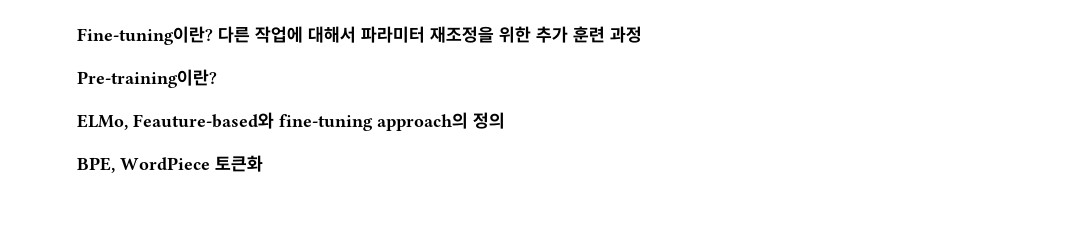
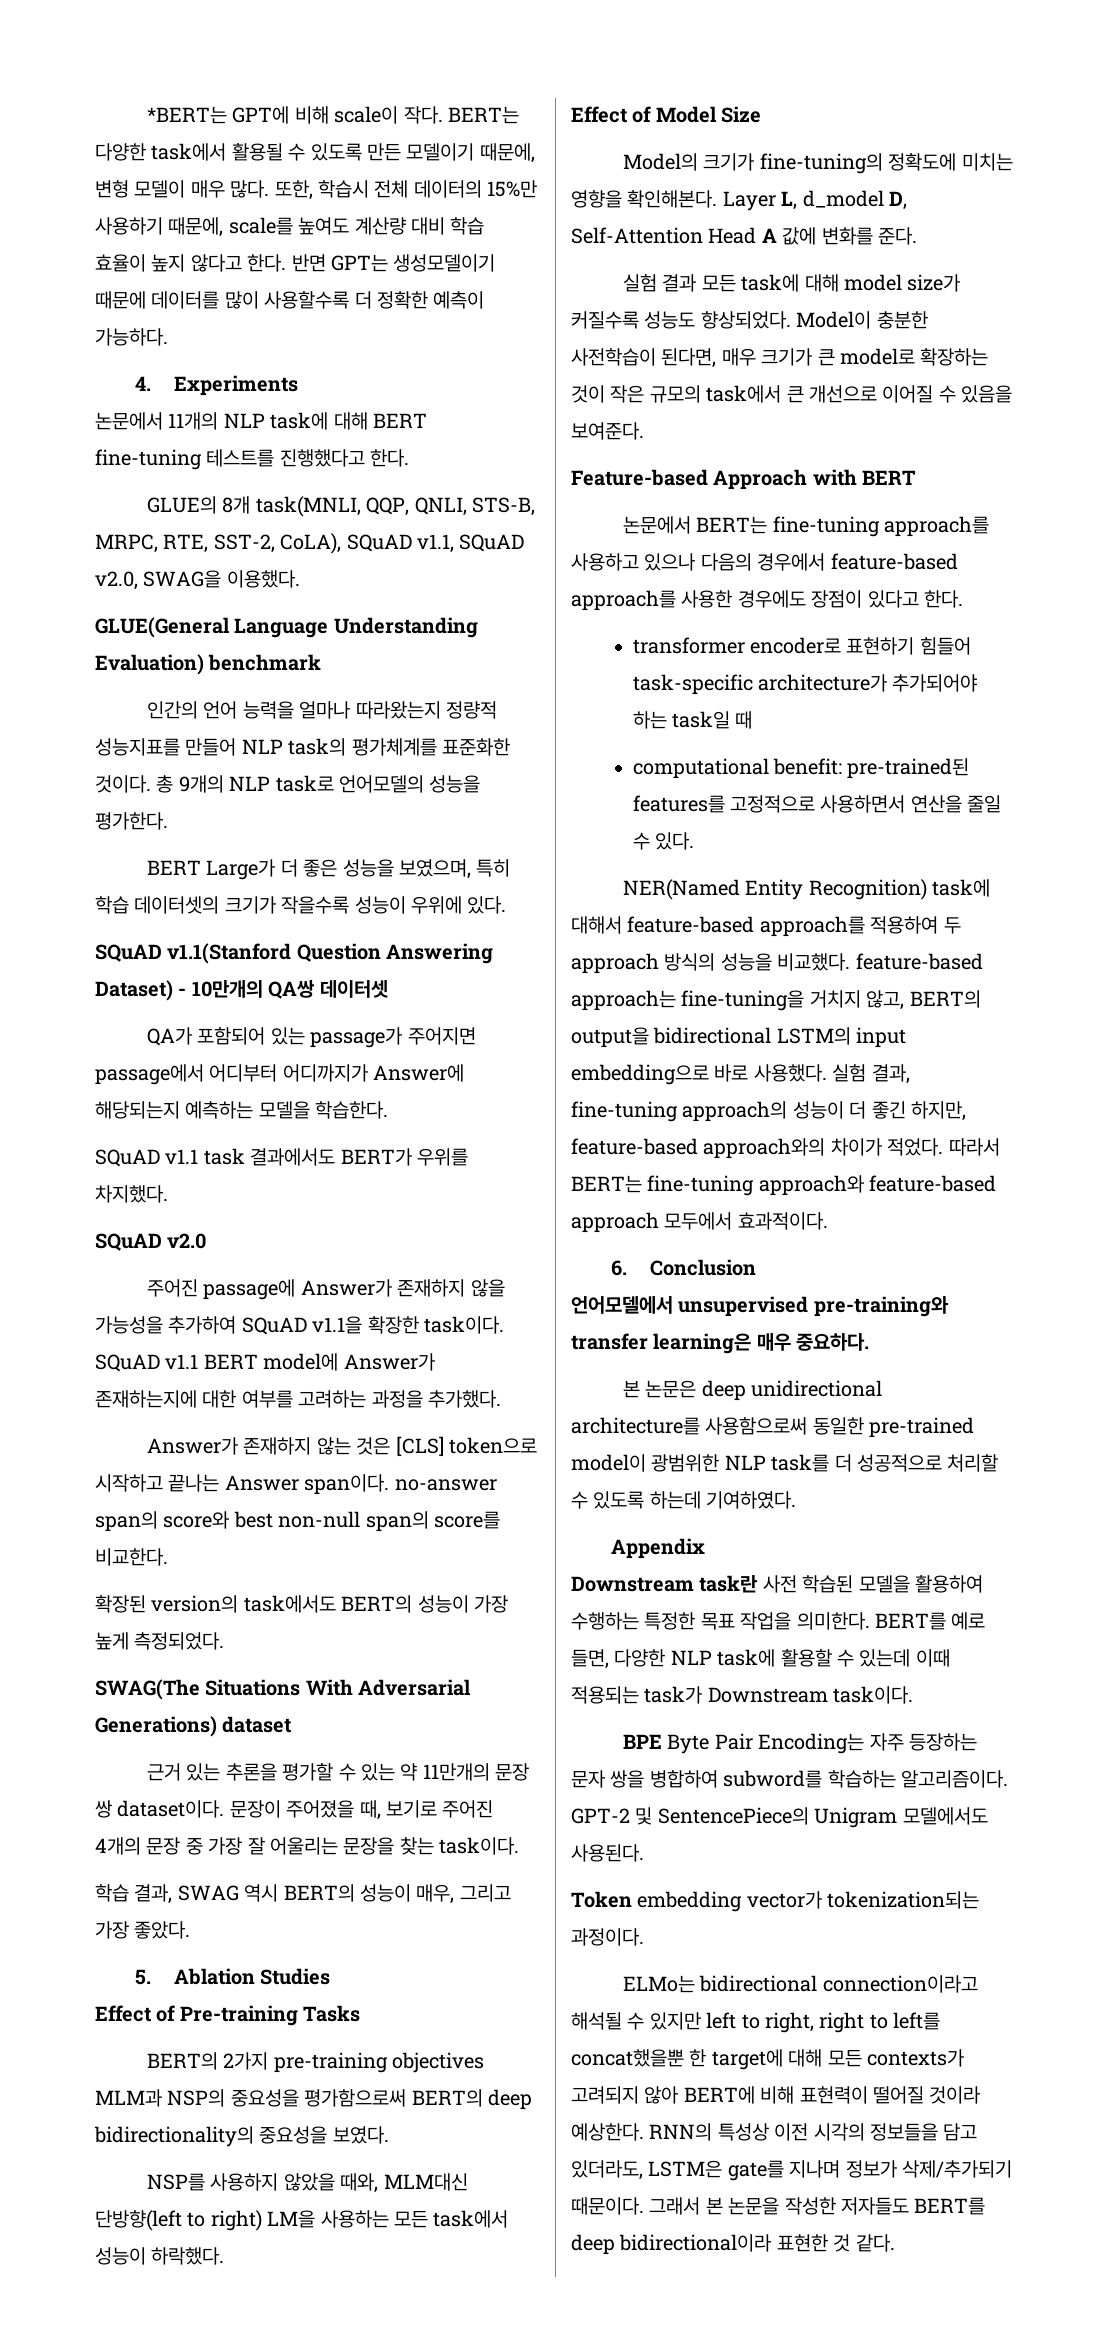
- Fine-tuning이란? 다른 작업에 대해서 파라미터 재조정을 위한 추가 훈련 과정
- Pre-training이란?
- ELMo, Feauture-based와 fine-tuning approach의 정의
- BPE, WordPiece 토큰화
+ *BERT는 GPT에 비해 scale이 작다. BERT는 다양한 task에서 활용될 수 있도록 만든 모델이기 때문에, 변형 모델이 매우 많다. 또한, 학습시 전체 데이터의 15%만 사용하기 때문에, scale를 높여도 계산량 대비 학습 효율이 높지 않다고 한다. 반면 GPT는 생성모델이기 때문에 데이터를 많이 사용할수록 더 정확한 예측이 가능하다.
+ 4. Experiments
+ 논문에서 11개의 NLP task에 대해 BERT fine-tuning 테스트를 진행했다고 한다.
+ GLUE의 8개 task(MNLI, QQP, QNLI, STS-B, MRPC, RTE, SST-2, CoLA), SQuAD v1.1, SQuAD v2.0, SWAG을 이용했다.
+ GLUE(General Language Understanding Evaluation) benchmark
+ 인간의 언어 능력을 얼마나 따라왔는지 정량적 성능지표를 만들어 NLP task의 평가체계를 표준화한 것이다. 총 9개의 NLP task로 언어모델의 성능을 평가한다.
+ BERT Large가 더 좋은 성능을 보였으며, 특히 학습 데이터셋의 크기가 작을수록 성능이 우위에 있다.
+ SQuAD v1.1(Stanford Question Answering Dataset) - 10만개의 QA쌍 데이터셋
+ QA가 포함되어 있는 passage가 주어지면 passage에서 어디부터 어디까지가 Answer에 해당되는지 예측하는 모델을 학습한다.
+ SQuAD v1.1 task 결과에서도 BERT가 우위를 차지했다.
+ SQuAD v2.0
+ 주어진 passage에 Answer가 존재하지 않을 가능성을 추가하여 SQuAD v1.1을 확장한 task이다. SQuAD v1.1 BERT model에 Answer가 존재하는지에 대한 여부를 고려하는 과정을 추가했다.
+ Answer가 존재하지 않는 것은 [CLS] token으로 시작하고 끝나는 Answer span이다. no-answer span의 score와 best non-null span의 score를 비교한다.
+ 확장된 version의 task에서도 BERT의 성능이 가장 높게 측정되었다.
+ SWAG(The Situations With Adversarial Generations) dataset
+ 근거 있는 추론을 평가할 수 있는 약 11만개의 문장 쌍 dataset이다. 문장이 주어졌을 때, 보기로 주어진 4개의 문장 중 가장 잘 어울리는 문장을 찾는 task이다.
+ 학습 결과, SWAG 역시 BERT의 성능이 매우, 그리고 가장 좋았다.
+ 5. Ablation Studies
+ Effect of Pre-training Tasks
+ BERT의 2가지 pre-training objectives MLM과 NSP의 중요성을 평가함으로써 BERT의 deep bidirectionality의 중요성을 보였다.
+ NSP를 사용하지 않았을 때와, MLM대신 단방향(left to right) LM을 사용하는 모든 task에서 성능이 하락했다.
+ Effect of Model Size
+ Model의 크기가 fine-tuning의 정확도에 미치는 영향을 확인해본다. Layer L, d_model D, Self-Attention Head A 값에 변화를 준다.
+ 실험 결과 모든 task에 대해 model size가 커질수록 성능도 향상되었다. Model이 충분한 사전학습이 된다면, 매우 크기가 큰 model로 확장하는 것이 작은 규모의 task에서 큰 개선으로 이어질 수 있음을 보여준다.
+ Feature-based Approach with BERT
+ 논문에서 BERT는 fine-tuning approach를 사용하고 있으나 다음의 경우에서 feature-based approach를 사용한 경우에도 장점이 있다고 한다.
+ transformer encoder로 표현하기 힘들어 task-specific architecture가 추가되어야 하는 task일 때
+ computational benefit: pre-trained된 features를 고정적으로 사용하면서 연산을 줄일 수 있다.
+ NER(Named Entity Recognition) task에 대해서 feature-based approach를 적용하여 두 approach 방식의 성능을 비교했다. feature-based approach는 fine-tuning을 거치지 않고, BERT의 output을 bidirectional LSTM의 input embedding으로 바로 사용했다. 실험 결과, fine-tuning approach의 성능이 더 좋긴 하지만, feature-based approach와의 차이가 적었다. 따라서 BERT는 fine-tuning approach와 feature-based approach 모두에서 효과적이다.
+ 6. Conclusion
+ 언어모델에서 unsupervised pre-training와 transfer learning은 매우 중요하다.
+ 본 논문은 deep unidirectional architecture를 사용함으로써 동일한 pre-trained model이 광범위한 NLP task를 더 성공적으로 처리할 수 있도록 하는데 기여하였다.
+ Appendix
+ Downstream task란 사전 학습된 모델을 활용하여 수행하는 특정한 목표 작업을 의미한다. BERT를 예로 들면, 다양한 NLP task에 활용할 수 있는데 이때 적용되는 task가 Downstream task이다.
+ BPE Byte Pair Encoding는 자주 등장하는 문자 쌍을 병합하여 subword를 학습하는 알고리즘이다. GPT-2 및 SentencePiece의 Unigram 모델에서도 사용된다.
+ Token embedding vector가 tokenization되는 과정이다.
+ ELMo는 bidirectional connection이라고 해석될 수 있지만 left to right, right to left를 concat했을뿐 한 target에 대해 모든 contexts가 고려되지 않아 BERT에 비해 표현력이 떨어질 것이라 예상한다. RNN의 특성상 이전 시각의 정보들을 담고 있더라도, LSTM은 gate를 지나며 정보가 삭제/추가되기 때문이다. 그래서 본 논문을 작성한 저자들도 BERT를 deep bidirectional이라 표현한 것 같다.

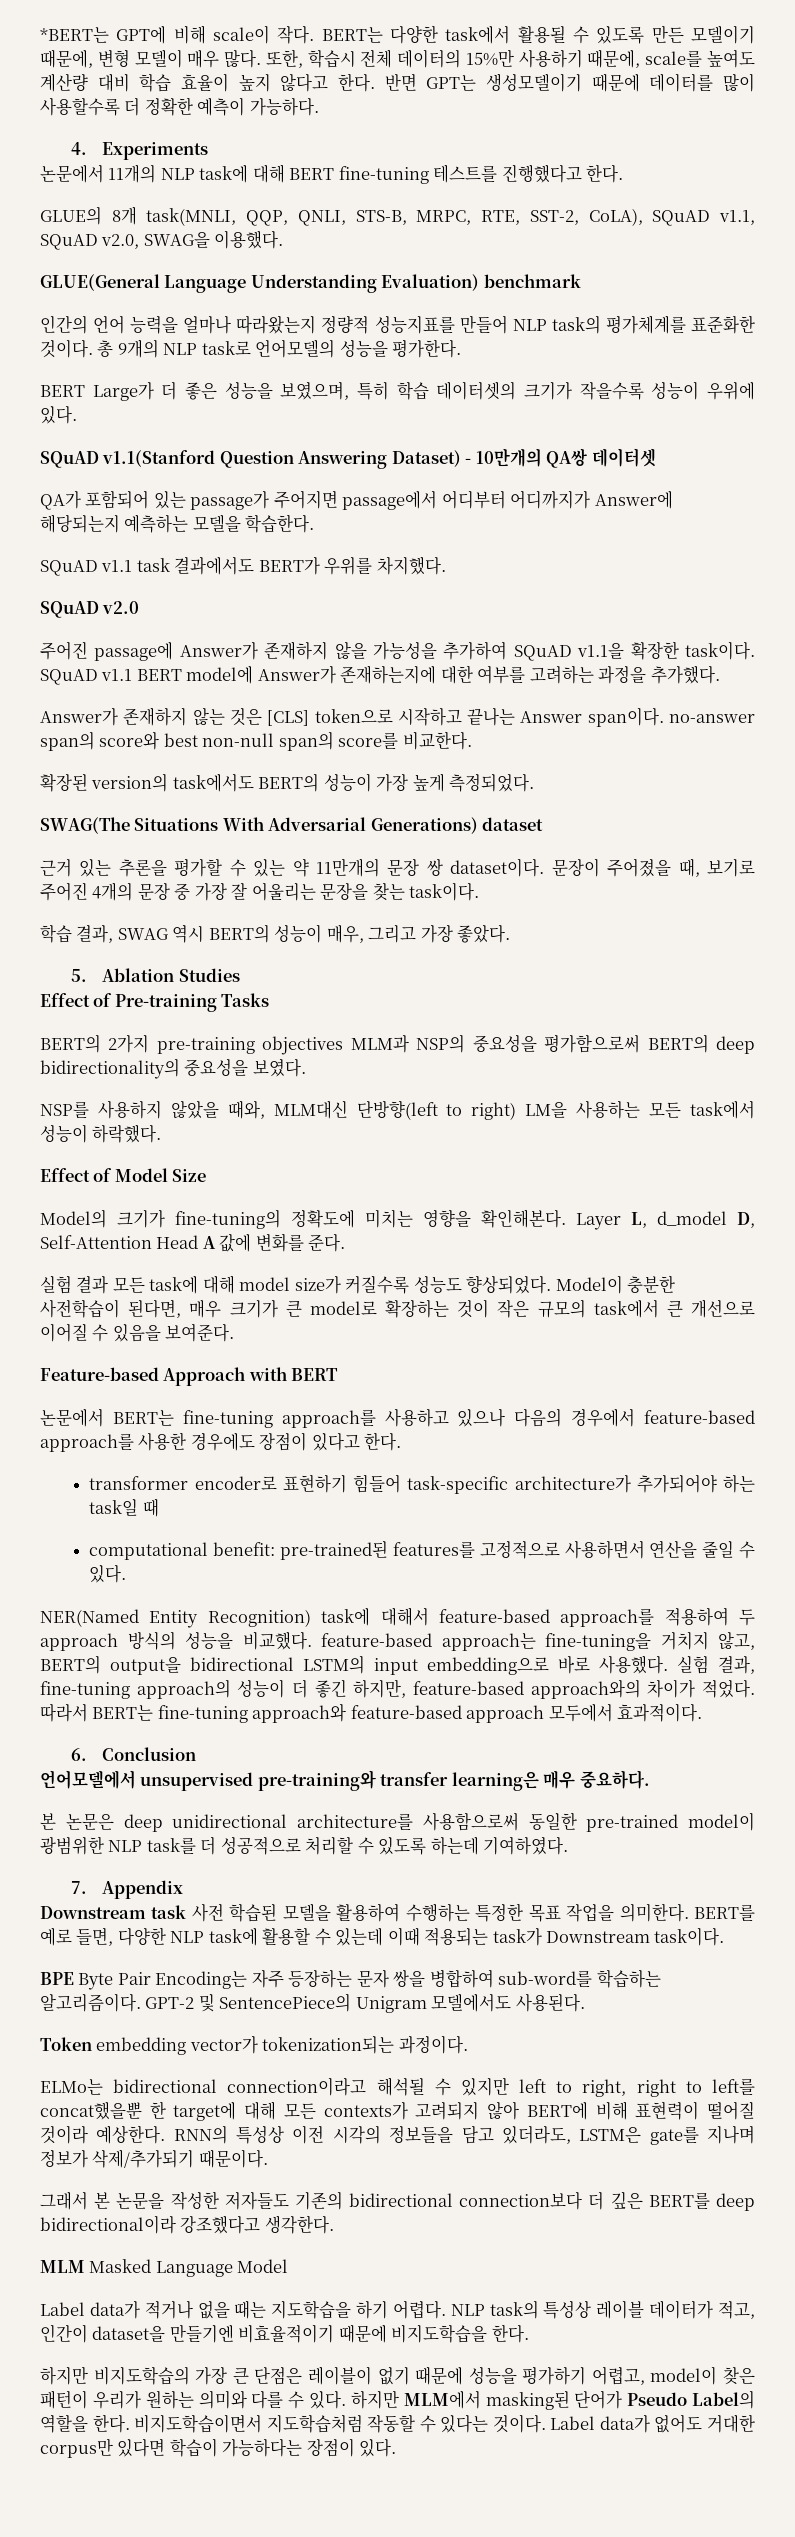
- Appendix
+ 7. Appendix
- Downstream task란 사전 학습된 모델을 활용하여 수행하는 특정한 목표 작업을 의미한다.
+ Downstream task 사전 학습된 모델을 활용하여 수행하는 특정한 목표 작업을 의미한다.
- BPE Byte Pair Encoding는 자주 등장하는 문자 쌍을 병합하여 subword를 학습하는 알고리즘이다.
+ BPE Byte Pair Encoding는 자주 등장하는 문자 쌍을 병합하여 sub-word를 학습하는 알고리즘이다.
- RNN의 특성상 이전 시각의 정보들을 담고 있더라도, LSTM은 gate를 지나며 정보가 삭제/추가되기 때문이다. 그래서 본 논문을 작성한 저자들도 BERT를 deep bidirectional이라 표현한 것 같다.
+ RNN의 특성상 이전 시각의 정보들을 담고 있더라도, LSTM은 gate를 지나며 정보가 삭제/추가되기 때문이다.
+ 그래서 본 논문을 작성한 저자들도 기존의 bidirectional connection보다 더 깊은 BERT를 deep bidirectional이라 강조했다고 생각한다.
+ MLM Masked Language Model
+ Label data가 적거나 없을 때는 지도학습을 하기 어렵다. NLP task의 특성상 레이블 데이터가 적고, 인간이 dataset을 만들기엔 비효율적이기 때문에 비지도학습을 한다.
+ 하지만 비지도학습의 가장 큰 단점은 레이블이 없기 때문에 성능을 평가하기 어렵고, model이 찾은 패턴이 우리가 원하는 의미와 다를 수 있다. 하지만 MLM에서 masking된 단어가 Pseudo Label의 역할을 한다. 비지도학습이면서 지도학습처럼 작동할 수 있다는 것이다. Label data가 없어도 거대한 corpus만 있다면 학습이 가능하다는 장점이 있다.

